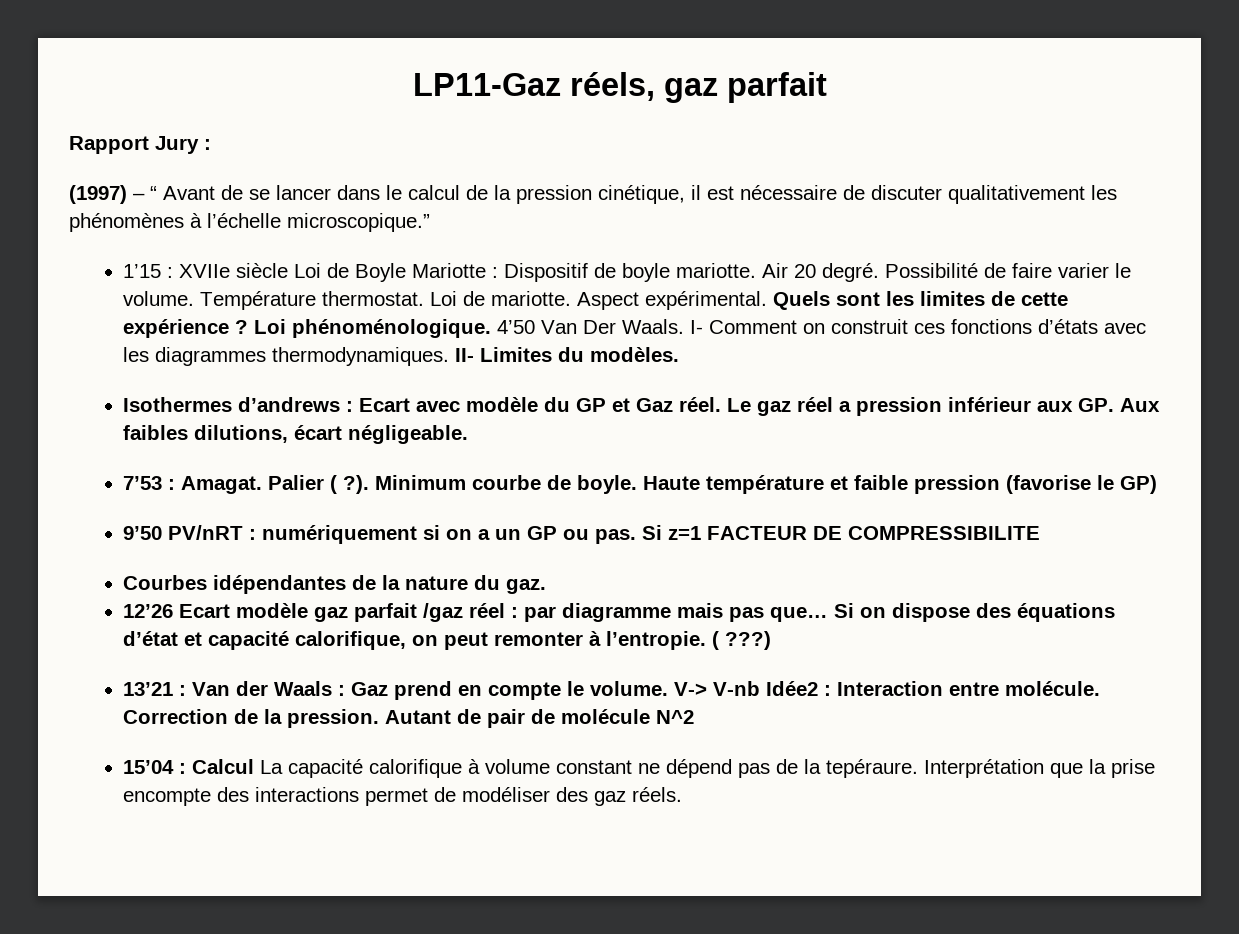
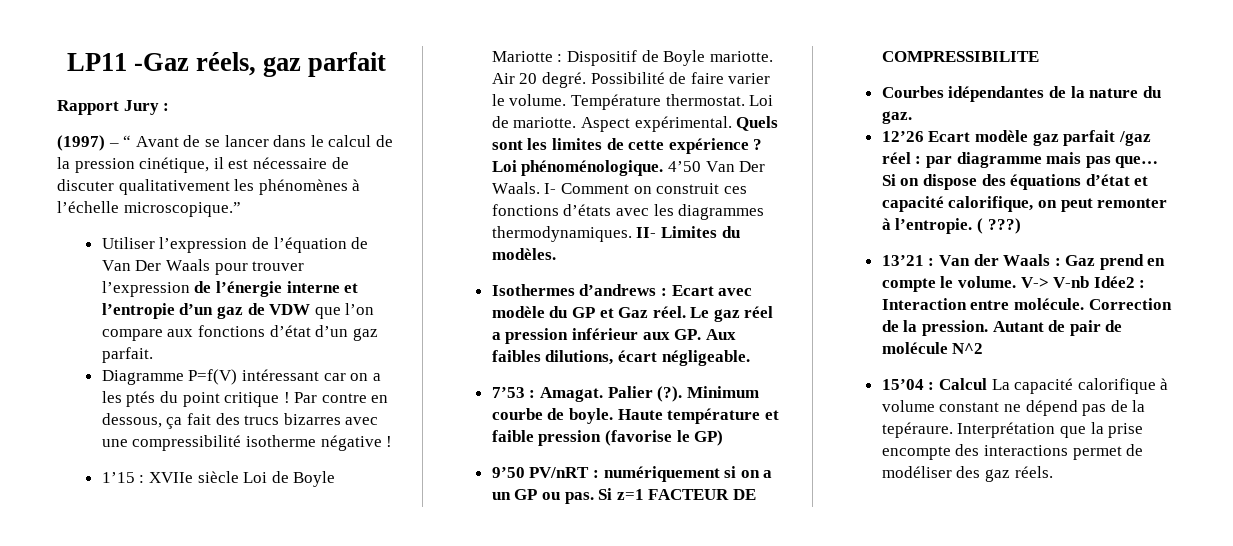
- LP11-Gaz réels, gaz parfait
+ LP11 -Gaz réels, gaz parfait
+ Utiliser l’expression de l’équation de Van Der Waals pour trouver l’expression de l’énergie interne et l’entropie d’un gaz de VDW que l’on compare aux fonctions d’état d’un gaz parfait.
+ Diagramme P=f(V) intéressant car on a les ptés du point critique ! Par contre en dessous, ça fait des trucs bizarres avec une compressibilité isotherme négative !
- 1’15 : XVIIe siècle Loi de Boyle Mariotte : Dispositif de boyle mariotte.
+ 1’15 : XVIIe siècle Loi de Boyle Mariotte : Dispositif de Boyle mariotte.
- Palier ( ?).
+ Palier (?).

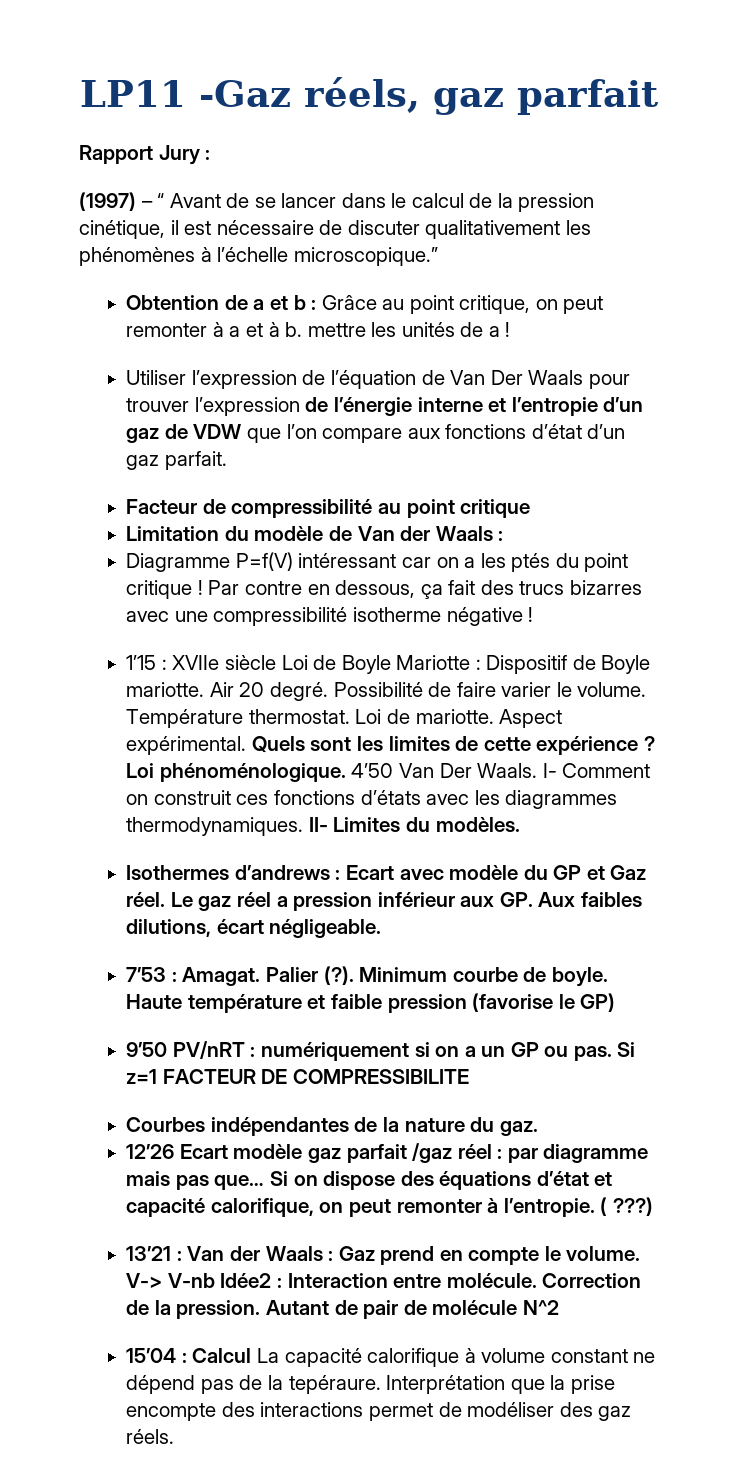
+ Obtention de a et b : Grâce au point critique, on peut remonter à a et à b. mettre les unités de a !
+ Facteur de compressibilité au point critique
+ Limitation du modèle de Van der Waals :
- Courbes idépendantes de la nature du gaz.
+ Courbes indépendantes de la nature du gaz.

